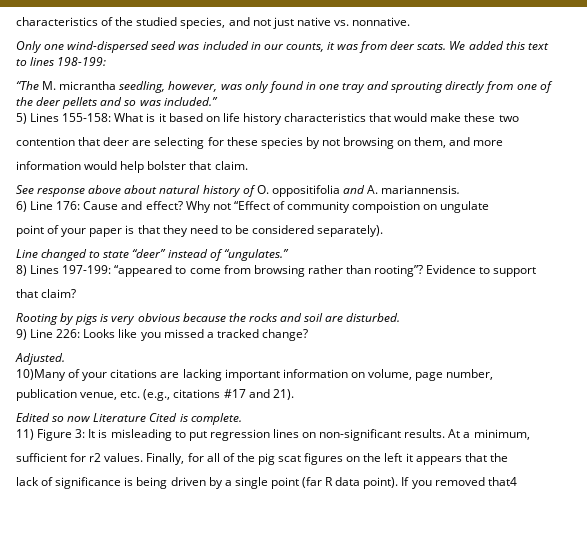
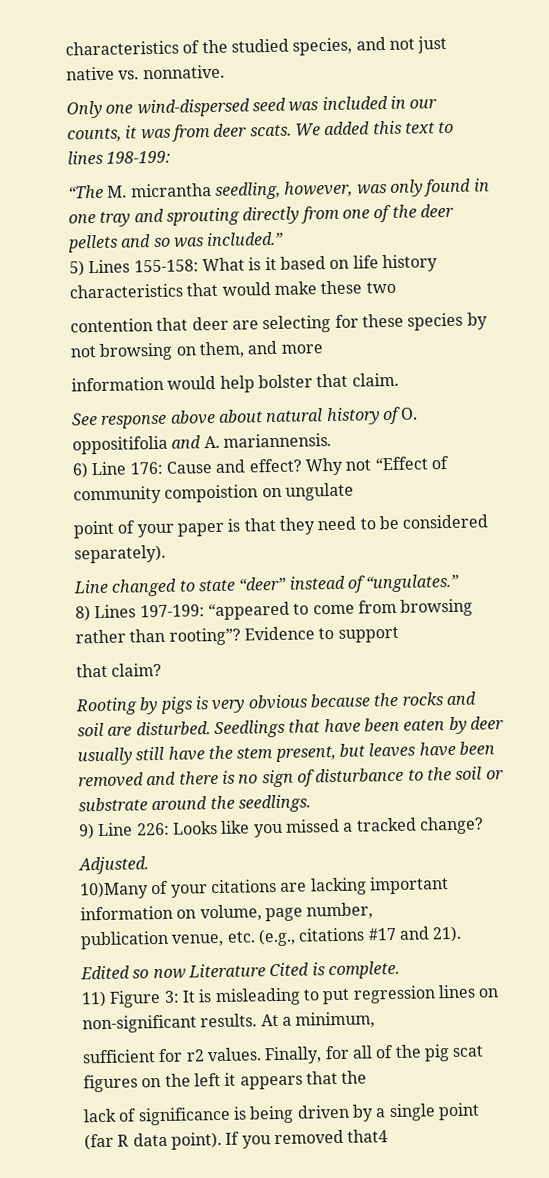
+ Seedlings that have been eaten by deer usually still have the stem present, but leaves have been removed and there is no sign of disturbance to the soil or substrate around the seedlings.

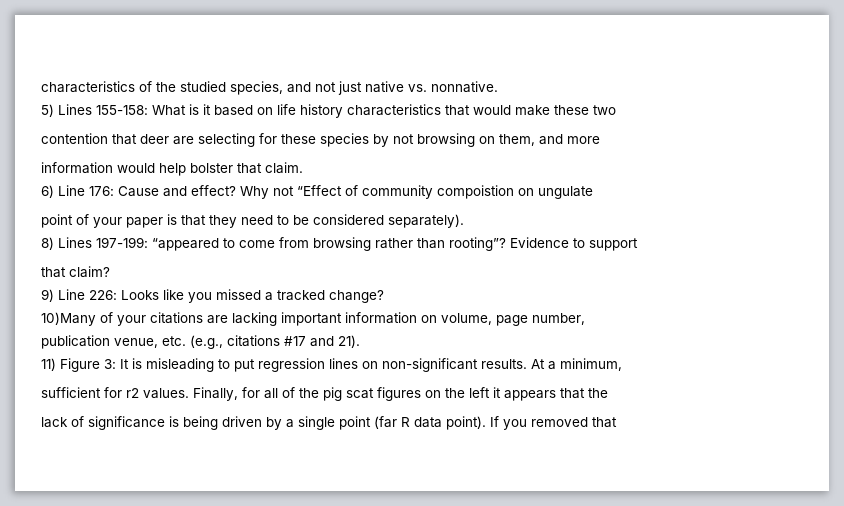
- Only one wind-dispersed seed was included in our counts, it was from deer scats. We added this text to lines 198-199:
- “The M. micrantha seedling, however, was only found in one tray and sprouting directly from one of the deer pellets and so was included.”
- See response above about natural history of O. oppositifolia and A. mariannensis.
- Line changed to state “deer” instead of “ungulates.”
- Rooting by pigs is very obvious because the rocks and soil are disturbed. Seedlings that have been eaten by deer usually still have the stem present, but leaves have been removed and there is no sign of disturbance to the soil or substrate around the seedlings.
- Adjusted.
- Edited so now Literature Cited is complete.
- If you removed that4
+ If you removed that

